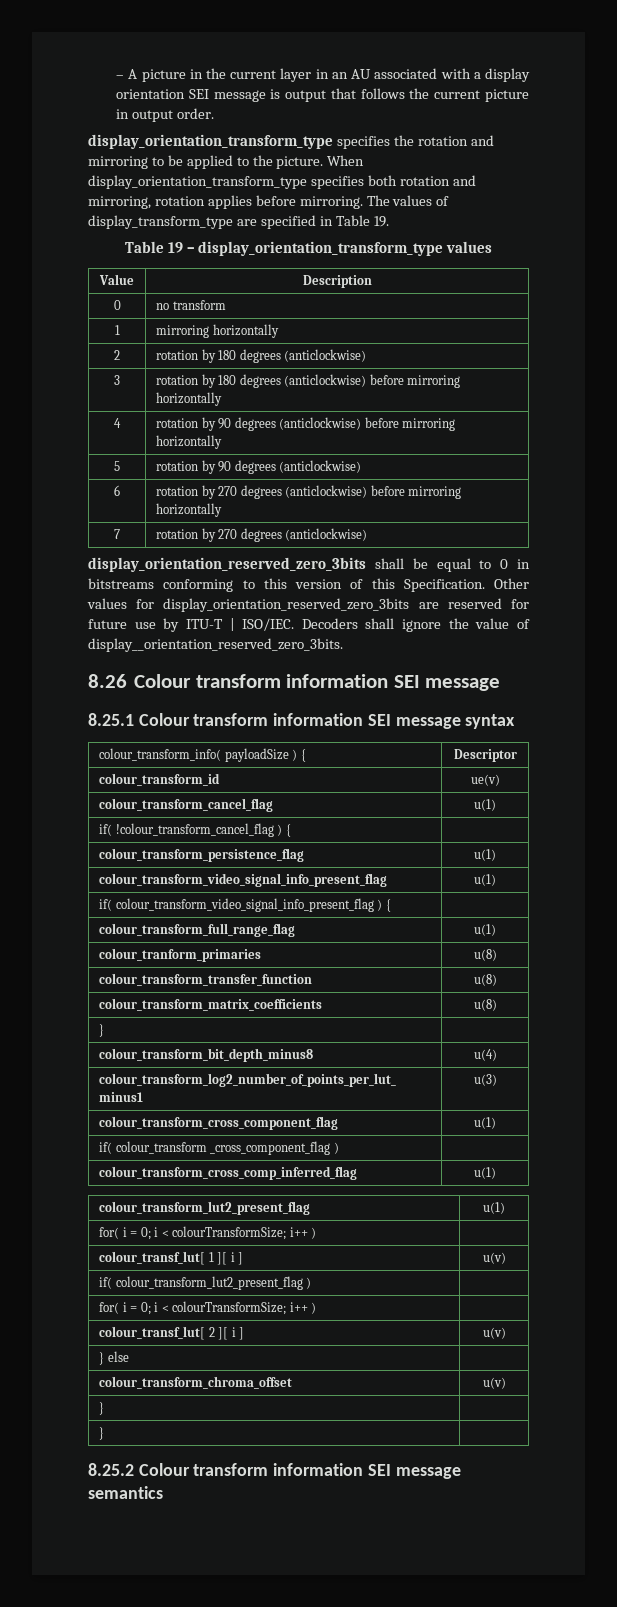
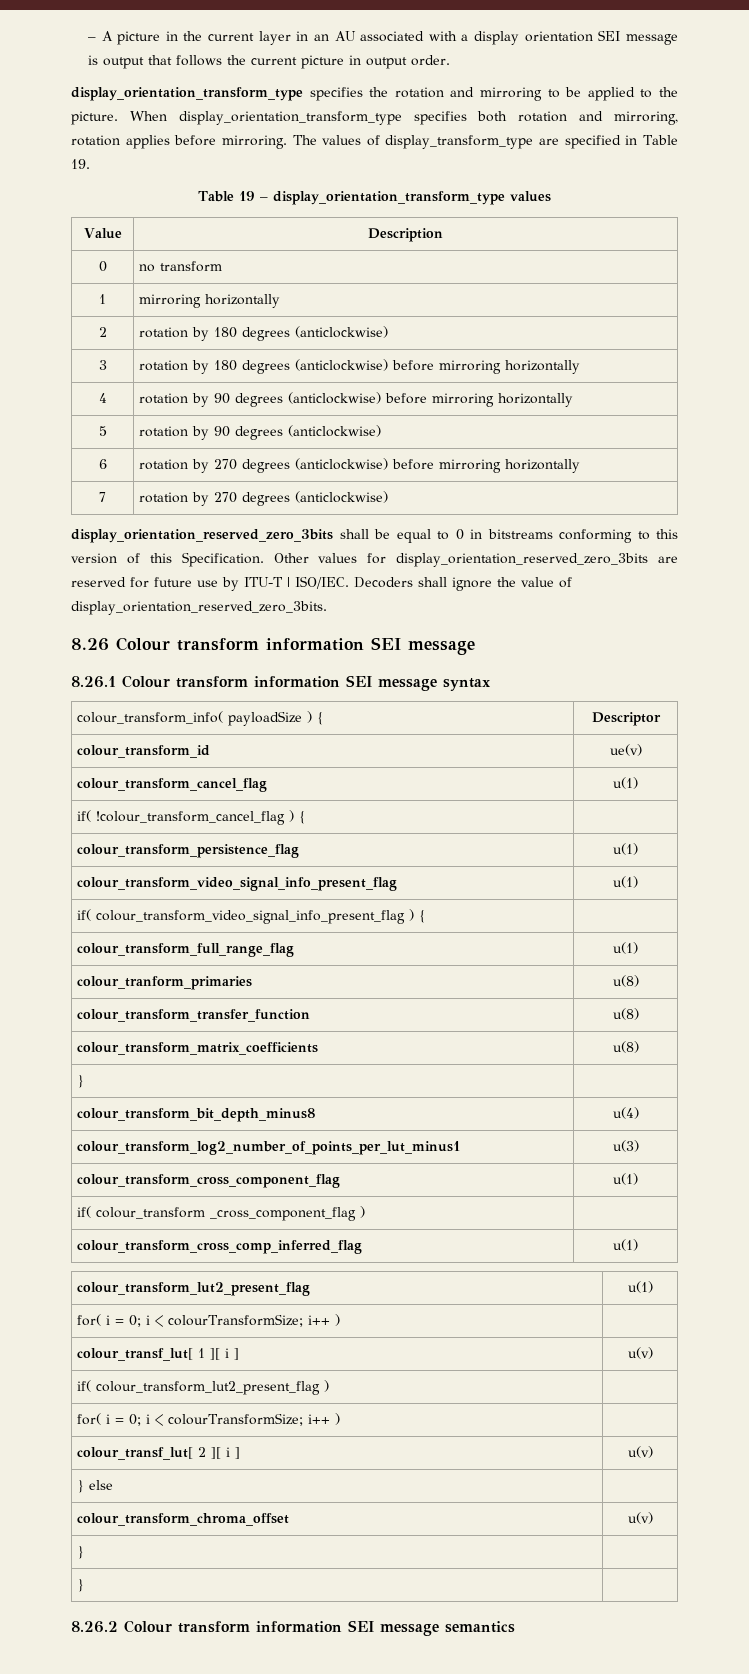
- Decoders shall ignore the value of display__orientation_reserved_zero_3bits.
+ Decoders shall ignore the value of display_orientation_reserved_zero_3bits.
- 8.25.1 Colour transform information SEI message syntax
+ 8.26.1 Colour transform information SEI message syntax
- 8.25.2 Colour transform information SEI message semantics
+ 8.26.2 Colour transform information SEI message semantics

